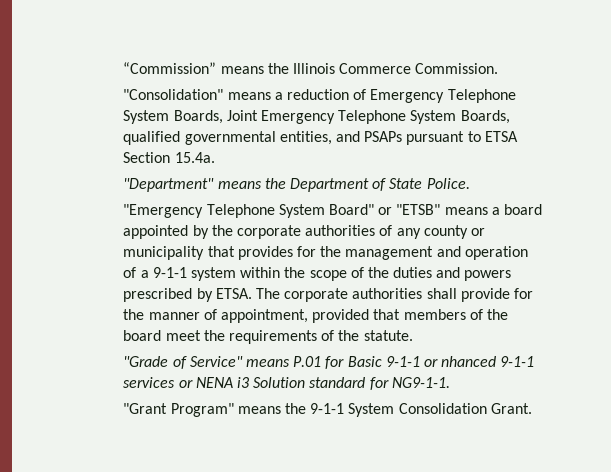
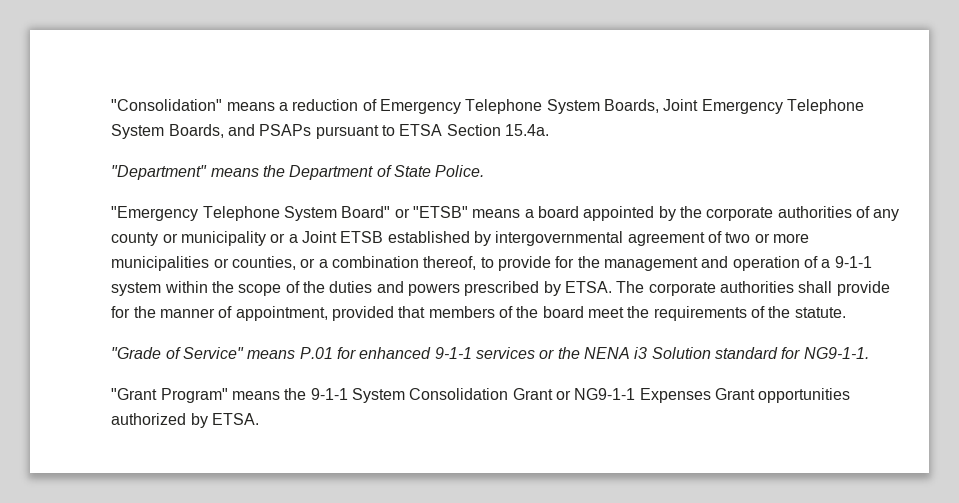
- “Commission” means the Illinois Commerce Commission.
- "Consolidation" means a reduction of Emergency Telephone System Boards, Joint Emergency Telephone System Boards, qualified governmental entities, and PSAPs pursuant to ETSA Section 15.4a.
+ "Consolidation" means a reduction of Emergency Telephone System Boards, Joint Emergency Telephone System Boards, and PSAPs pursuant to ETSA Section 15.4a.
- "Emergency Telephone System Board" or "ETSB" means a board appointed by the corporate authorities of any county or municipality that provides for the management and operation of a 9-1-1 system within the scope of the duties and powers prescribed by ETSA.
+ "Emergency Telephone System Board" or "ETSB" means a board appointed by the corporate authorities of any county or municipality or a Joint ETSB established by intergovernmental agreement of two or more municipalities or counties, or a combination thereof, to provide for the management and operation of a 9-1-1 system within the scope of the duties and powers prescribed by ETSA.
- "Grade of Service" means P.01 for Basic 9-1-1 or nhanced 9-1-1 services or NENA i3 Solution standard for NG9-1-1.
+ "Grade of Service" means P.01 for enhanced 9-1-1 services or the NENA i3 Solution standard for NG9-1-1.
- "Grant Program" means the 9-1-1 System Consolidation Grant.
+ "Grant Program" means the 9-1-1 System Consolidation Grant or NG9-1-1 Expenses Grant opportunities authorized by ETSA.

